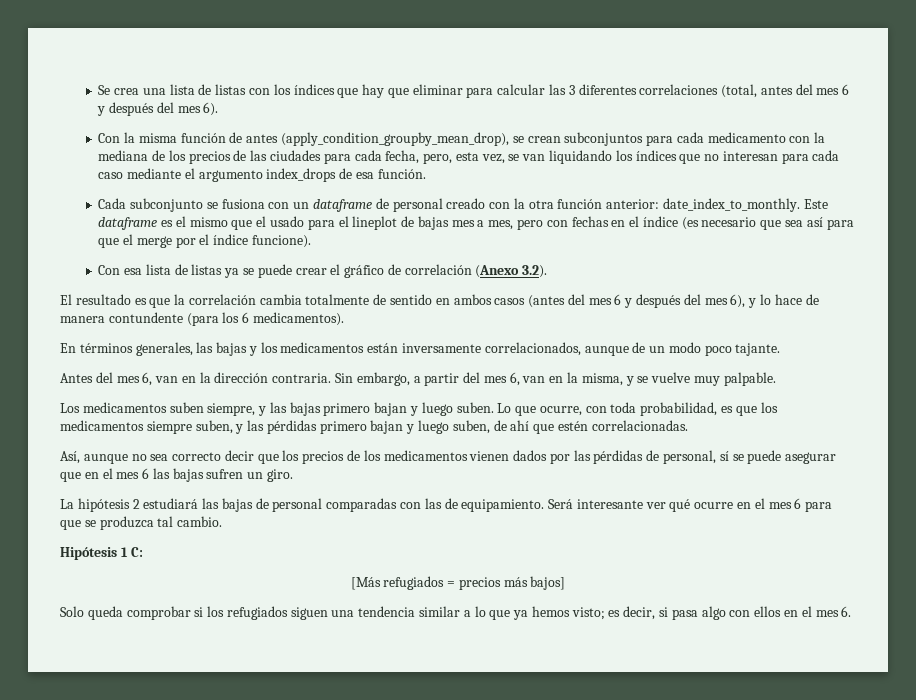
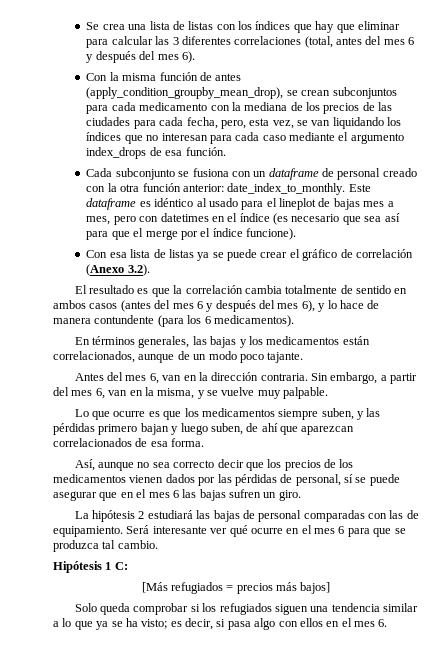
- Este dataframe es el mismo que el usado para el lineplot de bajas mes a mes, pero con fechas en el índice (es necesario que sea así para que el merge por el índice funcione).
+ Este dataframe es idéntico al usado para el lineplot de bajas mes a mes, pero con datetimes en el índice (es necesario que sea así para que el merge por el índice funcione).
- En términos generales, las bajas y los medicamentos están inversamente correlacionados, aunque de un modo poco tajante.
+ En términos generales, las bajas y los medicamentos están correlacionados, aunque de un modo poco tajante.
- Los medicamentos suben siempre, y las bajas primero bajan y luego suben. Lo que ocurre, con toda probabilidad, es que los medicamentos siempre suben, y las pérdidas primero bajan y luego suben, de ahí que estén correlacionadas.
+ Lo que ocurre es que los medicamentos siempre suben, y las pérdidas primero bajan y luego suben, de ahí que aparezcan correlacionados de esa forma.
- Solo queda comprobar si los refugiados siguen una tendencia similar a lo que ya hemos visto; es decir, si pasa algo con ellos en el mes 6.
+ Solo queda comprobar si los refugiados siguen una tendencia similar a lo que ya se ha visto; es decir, si pasa algo con ellos en el mes 6.

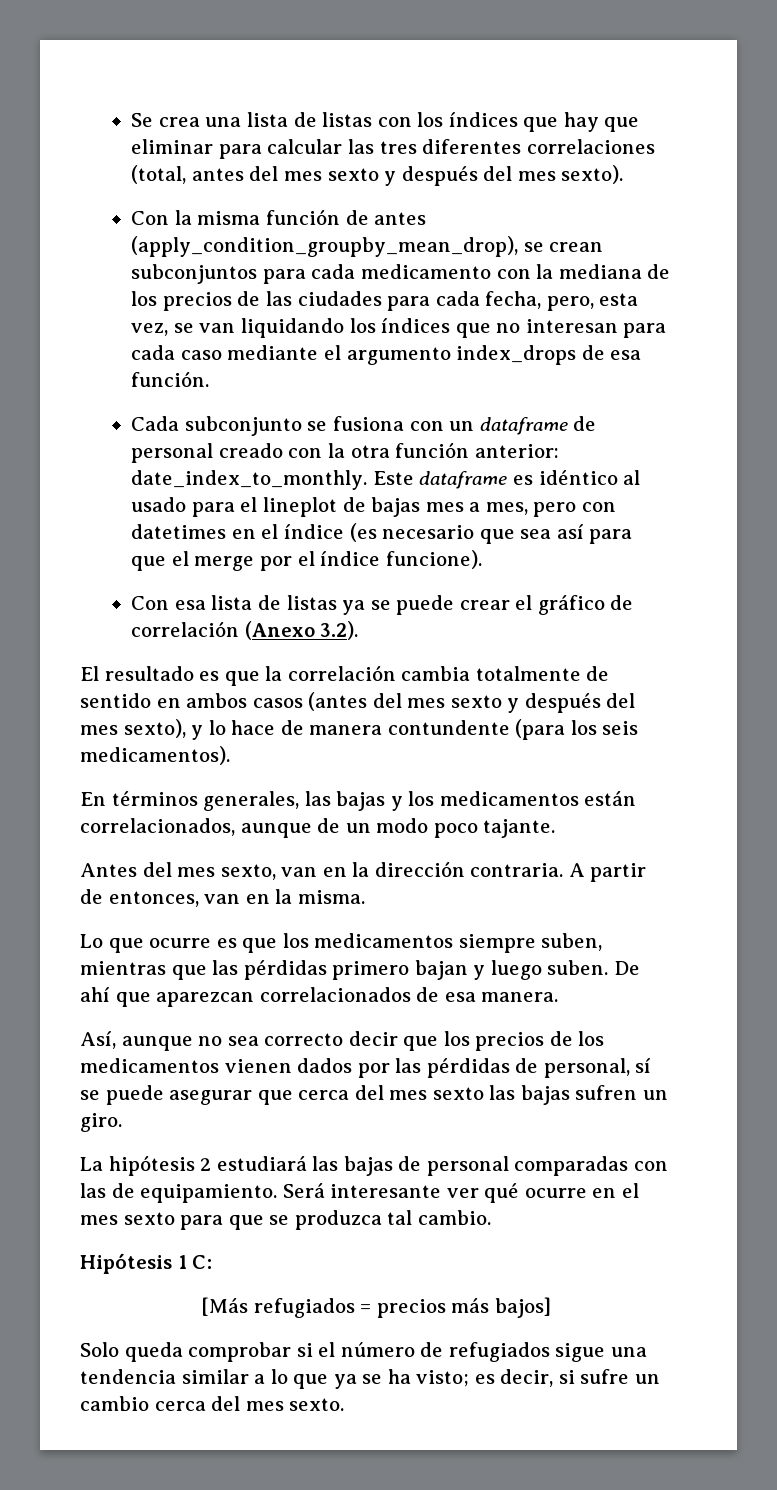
- Se crea una lista de listas con los índices que hay que eliminar para calcular las 3 diferentes correlaciones (total, antes del mes 6 y después del mes 6).
+ Se crea una lista de listas con los índices que hay que eliminar para calcular las tres diferentes correlaciones (total, antes del mes sexto y después del mes sexto).
- El resultado es que la correlación cambia totalmente de sentido en ambos casos (antes del mes 6 y después del mes 6), y lo hace de manera contundente (para los 6 medicamentos).
+ El resultado es que la correlación cambia totalmente de sentido en ambos casos (antes del mes sexto y después del mes sexto), y lo hace de manera contundente (para los seis medicamentos).
- Antes del mes 6, van en la dirección contraria.
+ Antes del mes sexto, van en la dirección contraria.
- Sin embargo, a partir del mes 6, van en la misma, y se vuelve muy palpable.
+ A partir de entonces, van en la misma.
- Lo que ocurre es que los medicamentos siempre suben, y las pérdidas primero bajan y luego suben, de ahí que aparezcan correlacionados de esa forma.
+ Lo que ocurre es que los medicamentos siempre suben, mientras que las pérdidas primero bajan y luego suben. De ahí que aparezcan correlacionados de esa manera.
- Así, aunque no sea correcto decir que los precios de los medicamentos vienen dados por las pérdidas de personal, sí se puede asegurar que en el mes 6 las bajas sufren un giro.
+ Así, aunque no sea correcto decir que los precios de los medicamentos vienen dados por las pérdidas de personal, sí se puede asegurar que cerca del mes sexto las bajas sufren un giro.
- Será interesante ver qué ocurre en el mes 6 para que se produzca tal cambio.
+ Será interesante ver qué ocurre en el mes sexto para que se produzca tal cambio.
- Solo queda comprobar si los refugiados siguen una tendencia similar a lo que ya se ha visto; es decir, si pasa algo con ellos en el mes 6.
+ Solo queda comprobar si el número de refugiados sigue una tendencia similar a lo que ya se ha visto; es decir, si sufre un cambio cerca del mes sexto.

